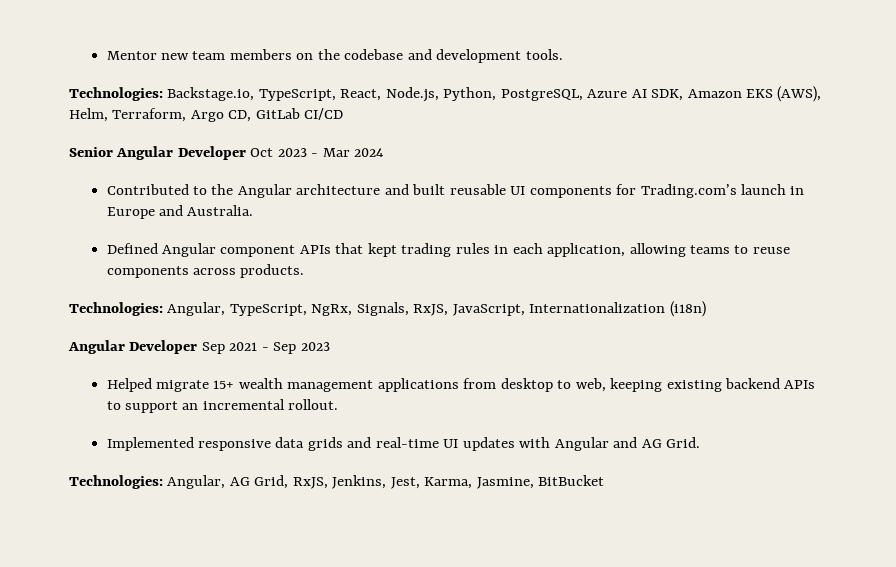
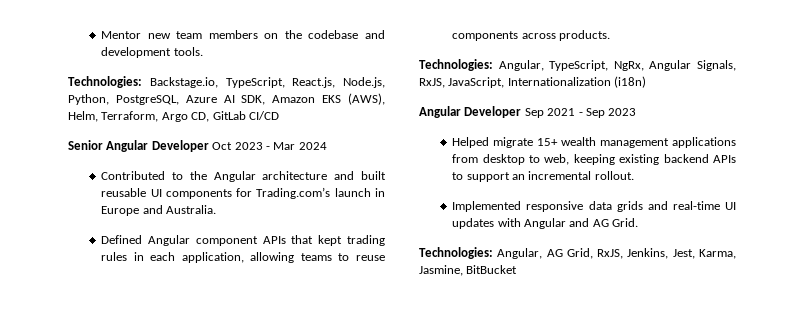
- Technologies: Backstage.io, TypeScript, React, Node.js, Python, PostgreSQL, Azure AI SDK, Amazon EKS (AWS), Helm, Terraform, Argo CD, GitLab CI/CD
+ Technologies: Backstage.io, TypeScript, React.js, Node.js, Python, PostgreSQL, Azure AI SDK, Amazon EKS (AWS), Helm, Terraform, Argo CD, GitLab CI/CD
- Technologies: Angular, TypeScript, NgRx, Signals, RxJS, JavaScript, Internationalization (i18n)
+ Technologies: Angular, TypeScript, NgRx, Angular Signals, RxJS, JavaScript, Internationalization (i18n)

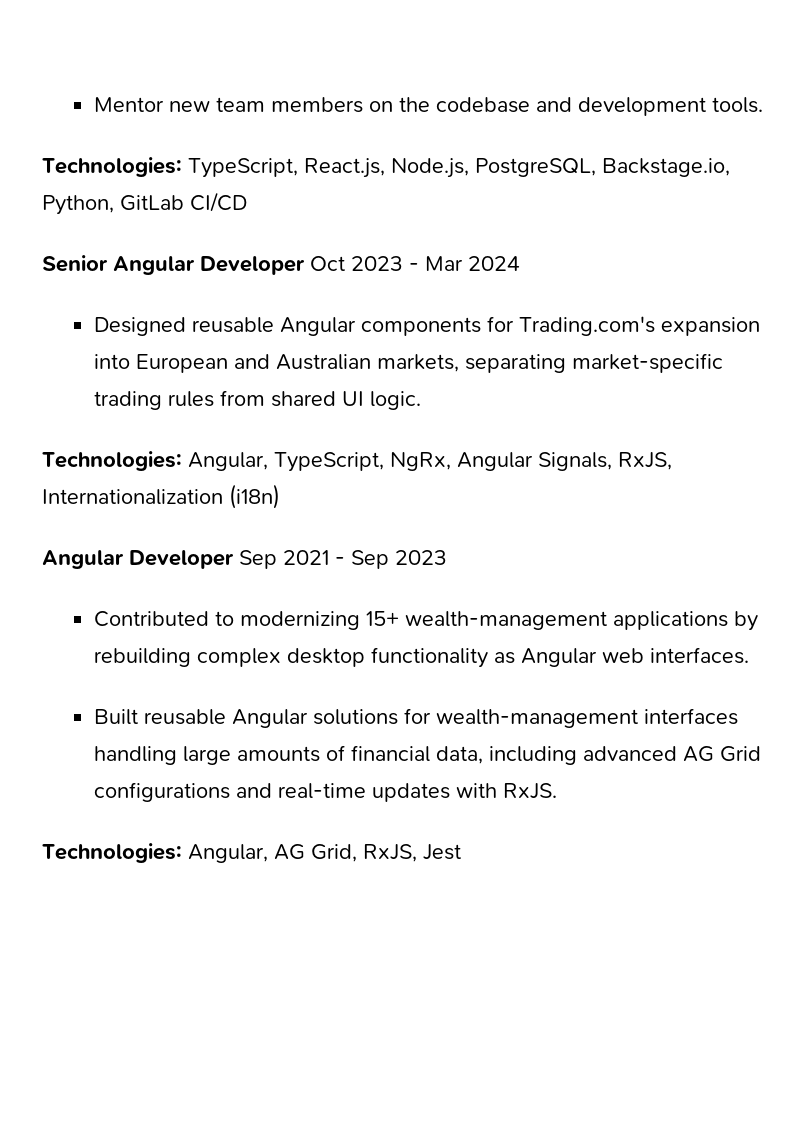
- Technologies: Backstage.io, TypeScript, React.js, Node.js, Python, PostgreSQL, Azure AI SDK, Amazon EKS (AWS), Helm, Terraform, Argo CD, GitLab CI/CD
+ Technologies: TypeScript, React.js, Node.js, PostgreSQL, Backstage.io, Python, GitLab CI/CD
- Contributed to the Angular architecture and built reusable UI components for Trading.com’s launch in Europe and Australia.
- Defined Angular component APIs that kept trading rules in each application, allowing teams to reuse components across products.
+ Designed reusable Angular components for Trading.com's expansion into European and Australian markets, separating market-specific trading rules from shared UI logic.
- Technologies: Angular, TypeScript, NgRx, Angular Signals, RxJS, JavaScript, Internationalization (i18n)
+ Technologies: Angular, TypeScript, NgRx, Angular Signals, RxJS, Internationalization (i18n)
- Helped migrate 15+ wealth management applications from desktop to web, keeping existing backend APIs to support an incremental rollout.
- Implemented responsive data grids and real-time UI updates with Angular and AG Grid.
+ Contributed to modernizing 15+ wealth-management applications by rebuilding complex desktop functionality as Angular web interfaces.
+ Built reusable Angular solutions for wealth-management interfaces handling large amounts of financial data, including advanced AG Grid configurations and real-time updates with RxJS.
- Technologies: Angular, AG Grid, RxJS, Jenkins, Jest, Karma, Jasmine, BitBucket
+ Technologies: Angular, AG Grid, RxJS, Jest

